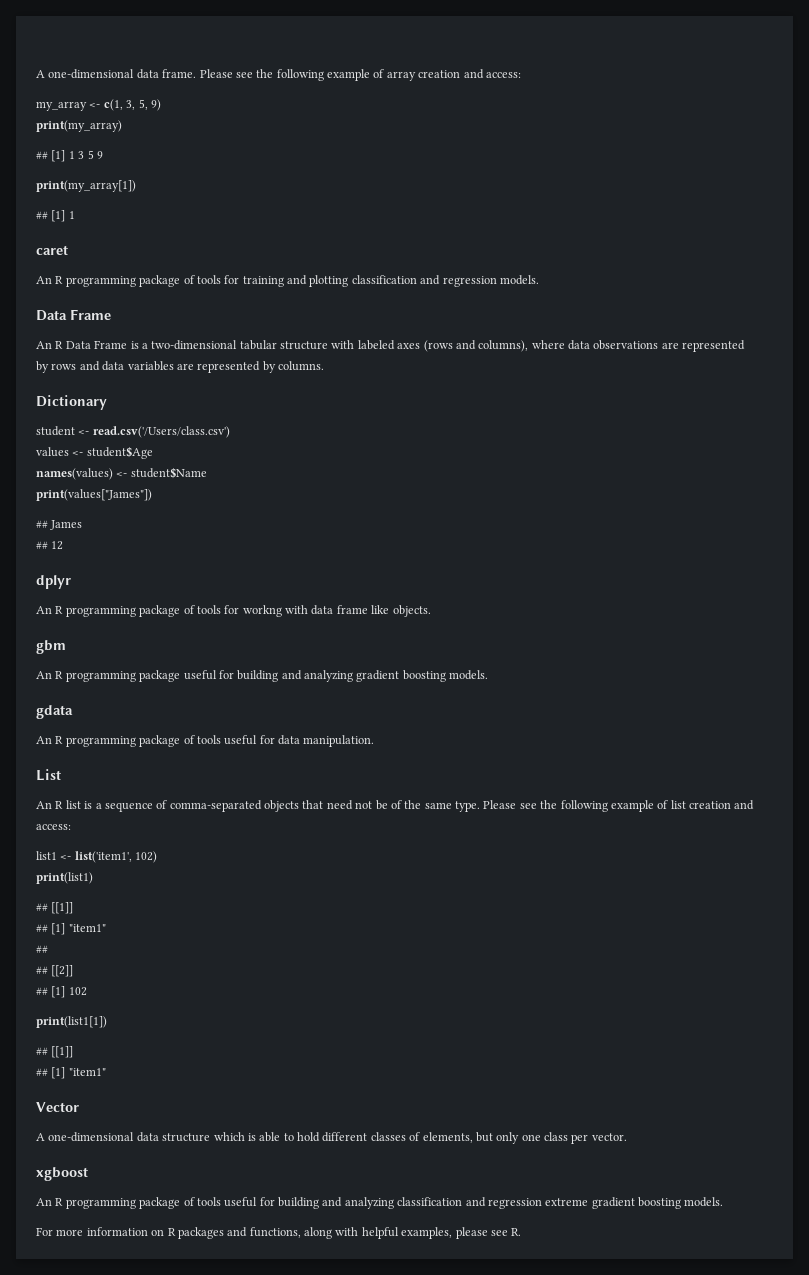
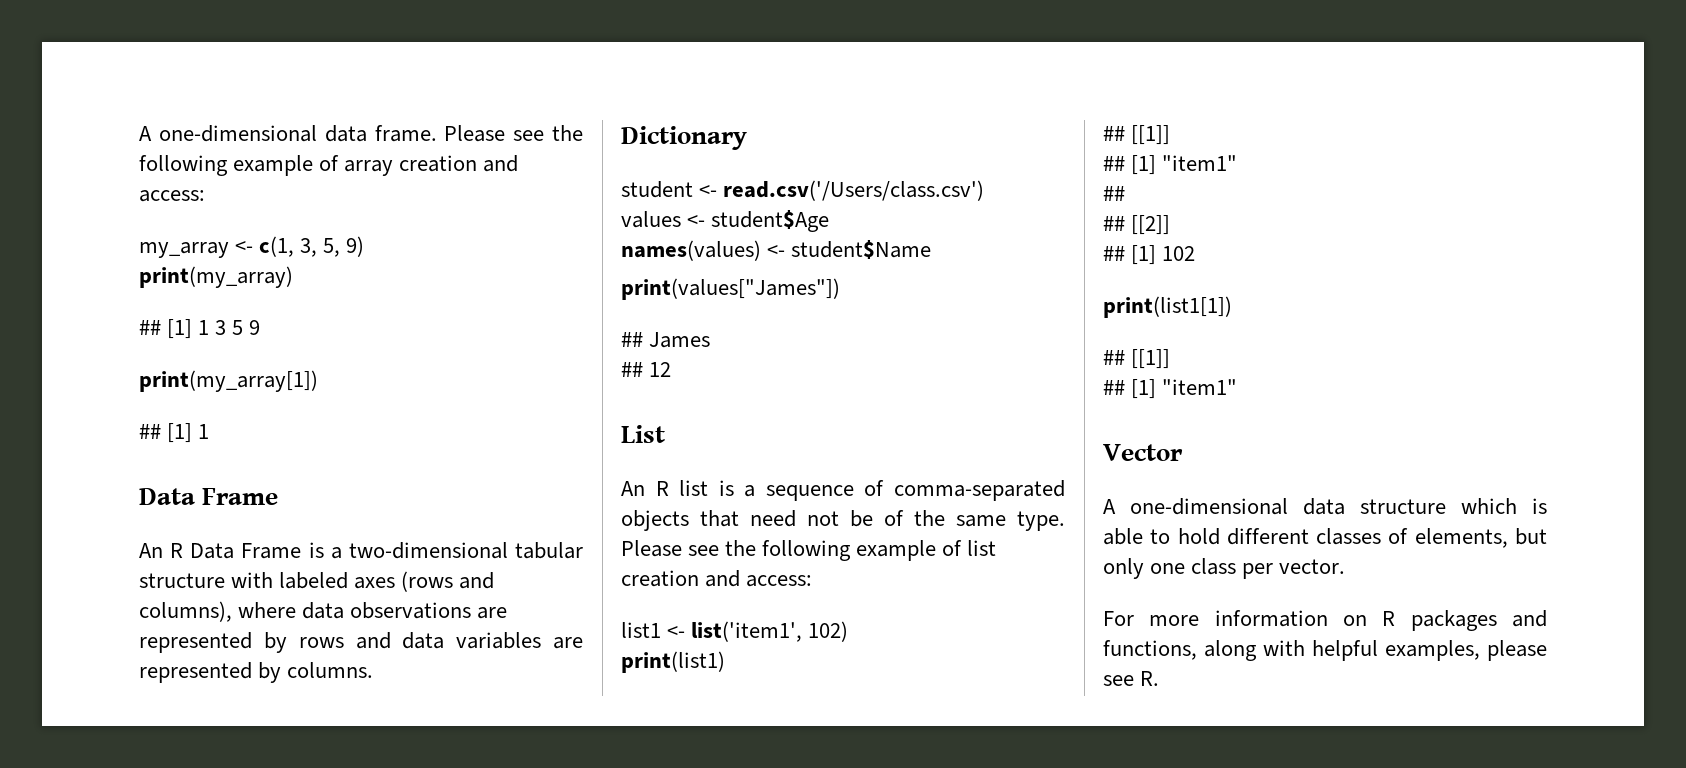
- caret
- An R programming package of tools for training and plotting classification and regression models.
- dplyr
- An R programming package of tools for workng with data frame like objects.
- gbm
- An R programming package useful for building and analyzing gradient boosting models.
- gdata
- An R programming package of tools useful for data manipulation.
- xgboost
- An R programming package of tools useful for building and analyzing classification and regression extreme gradient boosting models.

